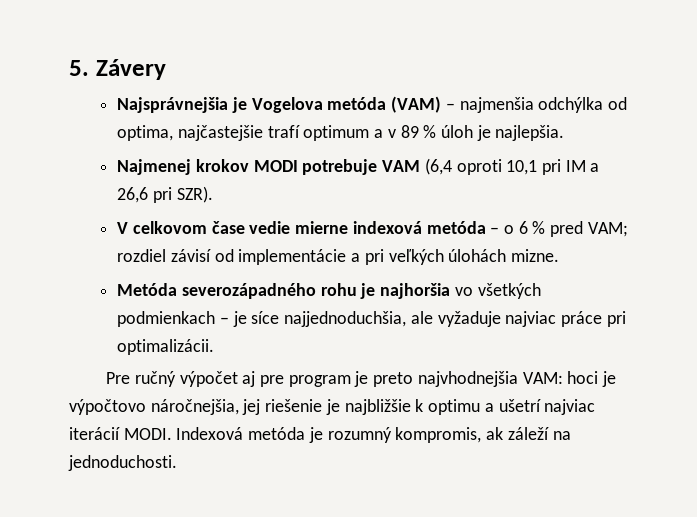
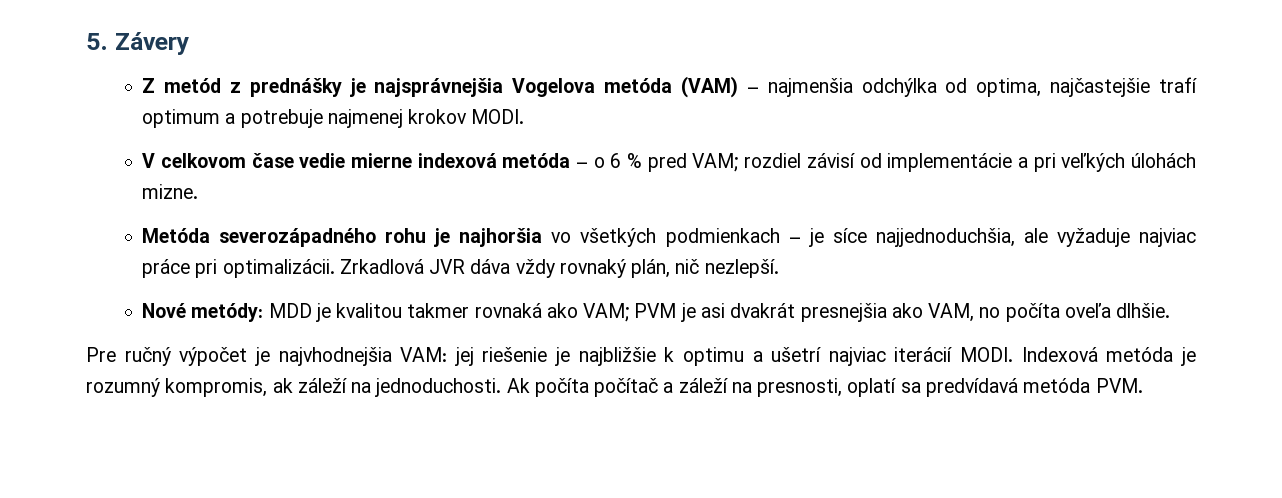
- Najsprávnejšia je Vogelova metóda (VAM) – najmenšia odchýlka od optima, najčastejšie trafí optimum a v 89 % úloh je najlepšia.
- Najmenej krokov MODI potrebuje VAM (6,4 oproti 10,1 pri IM a 26,6 pri SZR).
+ Z metód z prednášky je najsprávnejšia Vogelova metóda (VAM) – najmenšia odchýlka od optima, najčastejšie trafí optimum a potrebuje najmenej krokov MODI.
- Metóda severozápadného rohu je najhoršia vo všetkých podmienkach – je síce najjednoduchšia, ale vyžaduje najviac práce pri optimalizácii.
- Pre ručný výpočet aj pre program je preto najvhodnejšia VAM: hoci je výpočtovo náročnejšia, jej riešenie je najbližšie k optimu a ušetrí najviac iterácií MODI.
+ Metóda severozápadného rohu je najhoršia vo všetkých podmienkach – je síce najjednoduchšia, ale vyžaduje najviac práce pri optimalizácii. Zrkadlová JVR dáva vždy rovnaký plán, nič nezlepší.
+ Nové metódy: MDD je kvalitou takmer rovnaká ako VAM; PVM je asi dvakrát presnejšia ako VAM, no počíta oveľa dlhšie.
+ Pre ručný výpočet je najvhodnejšia VAM: jej riešenie je najbližšie k optimu a ušetrí najviac iterácií MODI.
+ Ak počíta počítač a záleží na presnosti, oplatí sa predvídavá metóda PVM.

